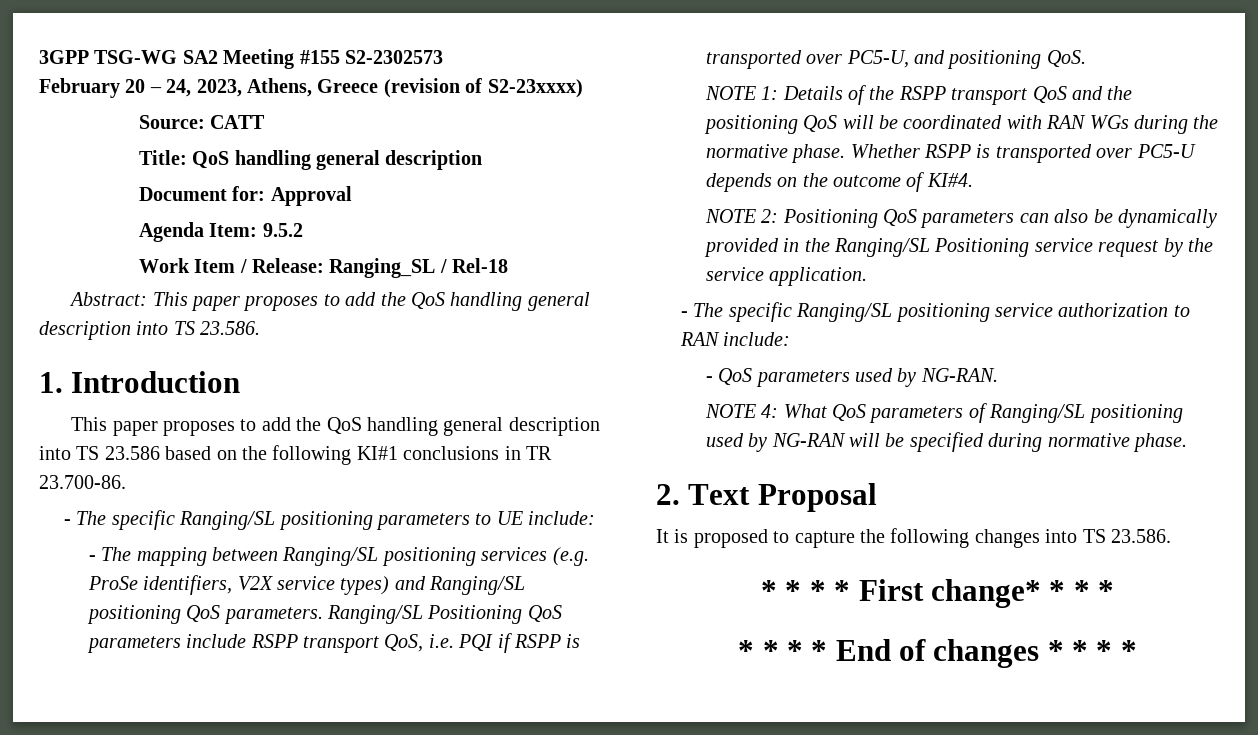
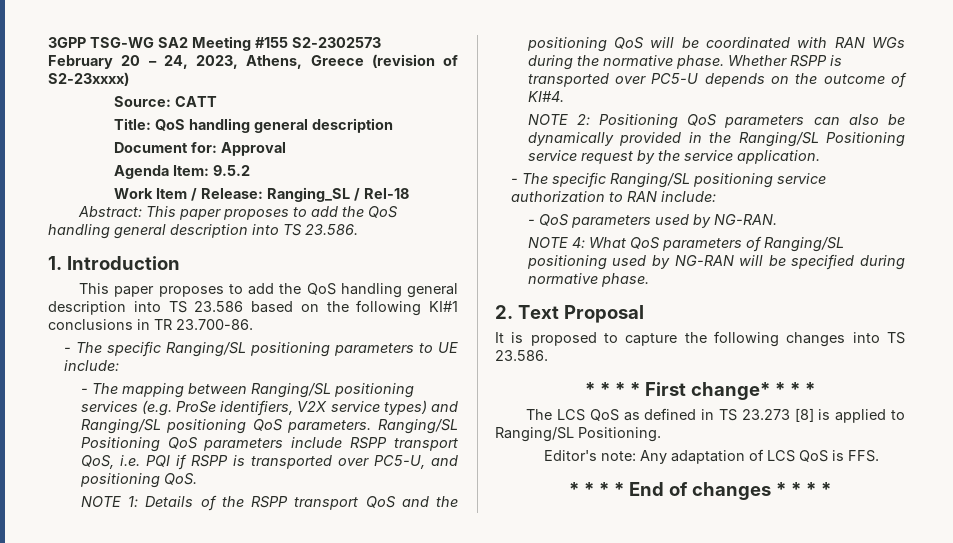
+ The LCS QoS as defined in TS 23.273 [8] is applied to Ranging/SL Positioning.
+ Editor's note: Any adaptation of LCS QoS is FFS.

